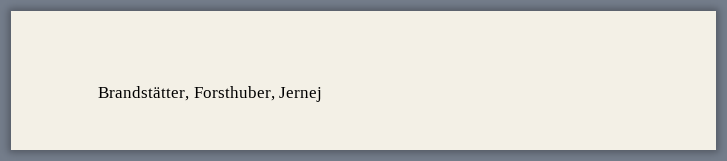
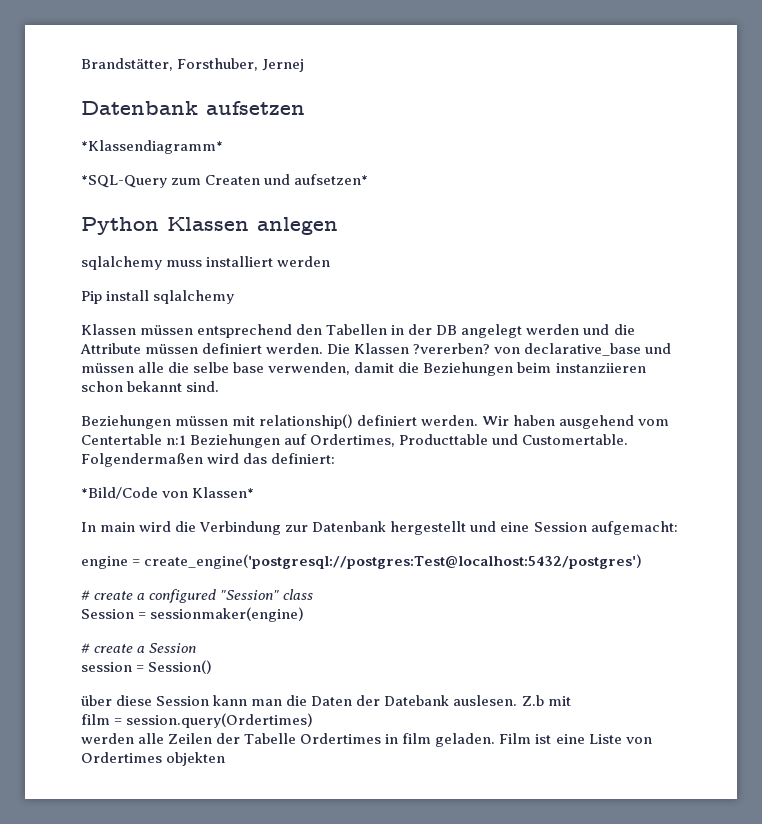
+ Datenbank aufsetzen
+ *Klassendiagramm*
+ *SQL-Query zum Createn und aufsetzen*
+ Python Klassen anlegen
+ sqlalchemy muss installiert werden
+ Pip install sqlalchemy
+ Klassen müssen entsprechend den Tabellen in der DB angelegt werden und die Attribute müssen definiert werden. Die Klassen ?vererben? von declarative_base und müssen alle die selbe base verwenden, damit die Beziehungen beim instanziieren schon bekannt sind.
+ Beziehungen müssen mit relationship() definiert werden. Wir haben ausgehend vom Centertable n:1 Beziehungen auf Ordertimes, Producttable und Customertable. Folgendermaßen wird das definiert:
+ *Bild/Code von Klassen*
+ In main wird die Verbindung zur Datenbank hergestellt und eine Session aufgemacht:
+ engine = create_engine('postgresql://postgres:Test@localhost:5432/postgres')
+ # create a configured "Session" class
+ Session = sessionmaker(engine)
+ # create a Session
+ session = Session()
+ über diese Session kann man die Daten der Datebank auslesen. Z.b mit
+ film = session.query(Ordertimes)
+ werden alle Zeilen der Tabelle Ordertimes in film geladen. Film ist eine Liste von Ordertimes objekten

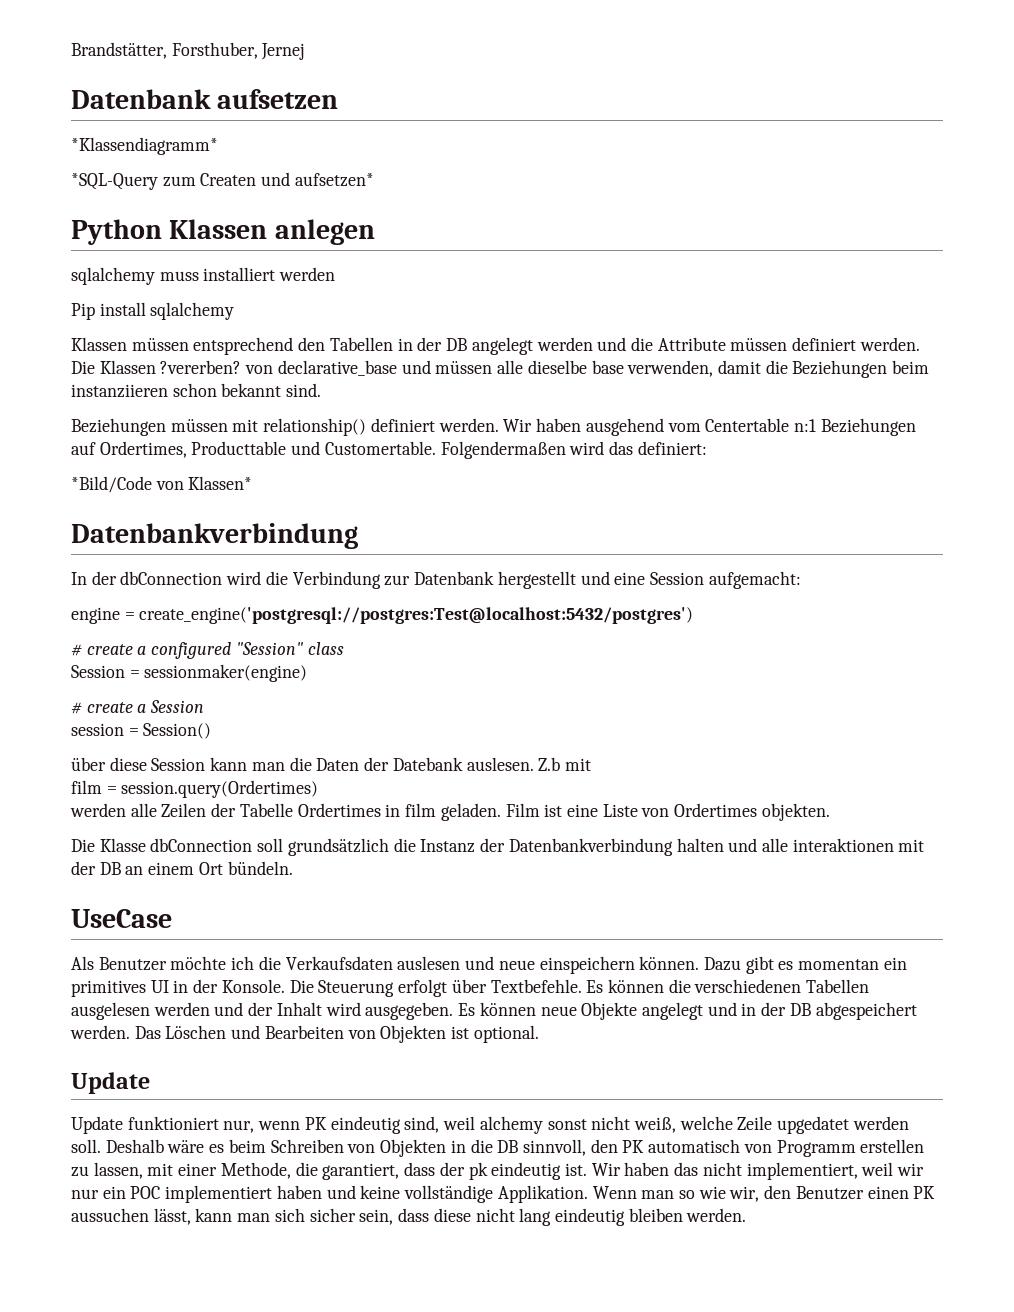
- Die Klassen ?vererben? von declarative_base und müssen alle die selbe base verwenden, damit die Beziehungen beim instanziieren schon bekannt sind.
+ Die Klassen ?vererben? von declarative_base und müssen alle dieselbe base verwenden, damit die Beziehungen beim instanziieren schon bekannt sind.
  *Bild/Code von Klassen*
+ Datenbankverbindung
- In main wird die Verbindung zur Datenbank hergestellt und eine Session aufgemacht:
+ In der dbConnection wird die Verbindung zur Datenbank hergestellt und eine Session aufgemacht:
- Film ist eine Liste von Ordertimes objekten
+ Film ist eine Liste von Ordertimes objekten.
+ Die Klasse dbConnection soll grundsätzlich die Instanz der Datenbankverbindung halten und alle interaktionen mit der DB an einem Ort bündeln.
+ UseCase
+ Als Benutzer möchte ich die Verkaufsdaten auslesen und neue einspeichern können. Dazu gibt es momentan ein primitives UI in der Konsole. Die Steuerung erfolgt über Textbefehle. Es können die verschiedenen Tabellen ausgelesen werden und der Inhalt wird ausgegeben. Es können neue Objekte angelegt und in der DB abgespeichert werden. Das Löschen und Bearbeiten von Objekten ist optional.
+ Update
+ Update funktioniert nur, wenn PK eindeutig sind, weil alchemy sonst nicht weiß, welche Zeile upgedatet werden soll. Deshalb wäre es beim Schreiben von Objekten in die DB sinnvoll, den PK automatisch von Programm erstellen zu lassen, mit einer Methode, die garantiert, dass der pk eindeutig ist. Wir haben das nicht implementiert, weil wir nur ein POC implementiert haben und keine vollständige Applikation. Wenn man so wie wir, den Benutzer einen PK aussuchen lässt, kann man sich sicher sein, dass diese nicht lang eindeutig bleiben werden.

